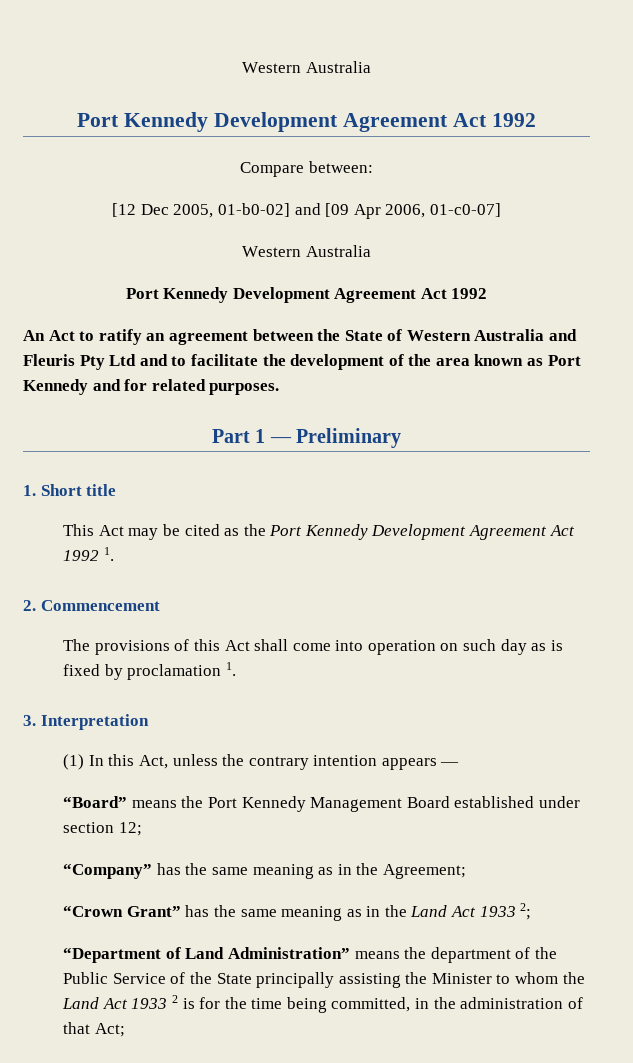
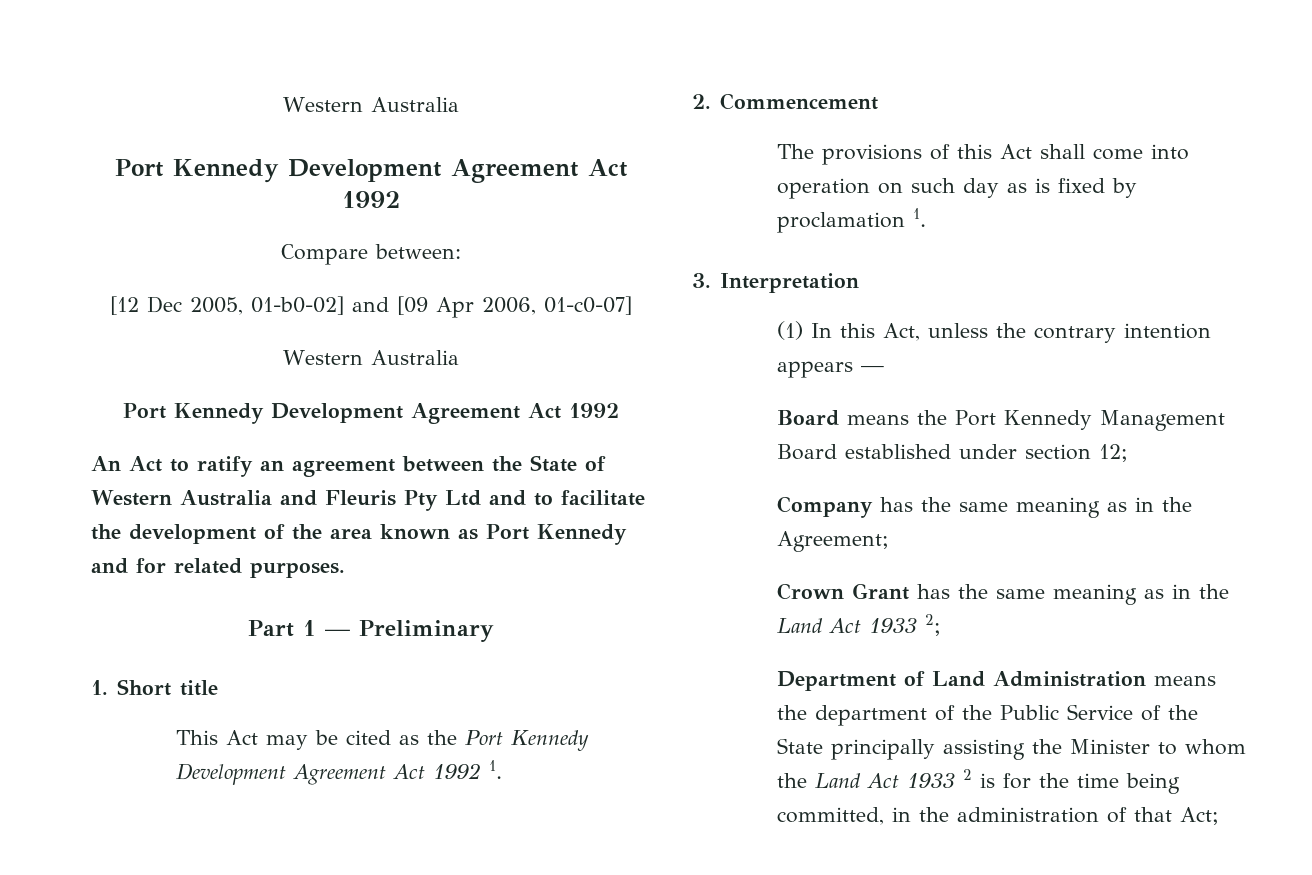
- “Board” means the Port Kennedy Management Board established under section 12;
+ Board means the Port Kennedy Management Board established under section 12;
- “Company” has the same meaning as in the Agreement;
+ Company has the same meaning as in the Agreement;
- “Crown Grant” has the same meaning as in the Land Act 1933 2;
+ Crown Grant has the same meaning as in the Land Act 1933 2;
- “Department of Land Administration” means the department of the Public Service of the State principally assisting the Minister to whom the Land Act 1933 2 is for the time being committed, in the administration of that Act;
+ Department of Land Administration means the department of the Public Service of the State principally assisting the Minister to whom the Land Act 1933 2 is for the time being committed, in the administration of that Act;

